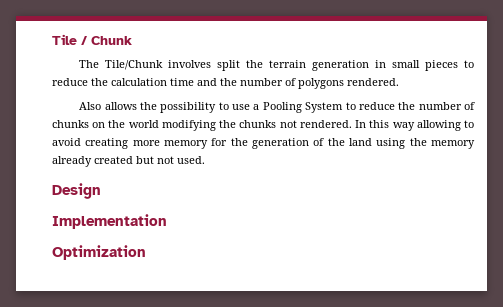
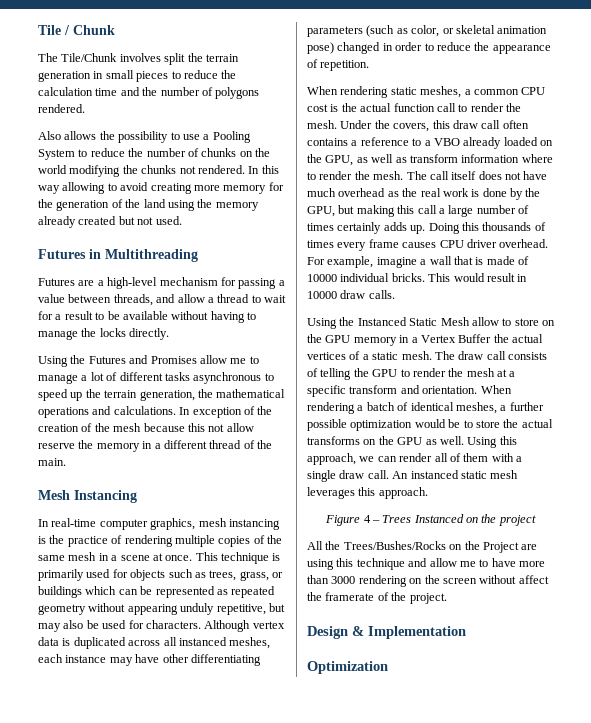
+ Futures in Multithreading
+ Futures are a high-level mechanism for passing a value between threads, and allow a thread to wait for a result to be available without having to manage the locks directly.
+ Using the Futures and Promises allow me to manage a lot of different tasks asynchronous to speed up the terrain generation, the mathematical operations and calculations. In exception of the creation of the mesh because this not allow reserve the memory in a different thread of the main.
+ Mesh Instancing
+ In real-time computer graphics, mesh instancing is the practice of rendering multiple copies of the same mesh in a scene at once. This technique is primarily used for objects such as trees, grass, or buildings which can be represented as repeated geometry without appearing unduly repetitive, but may also be used for characters. Although vertex data is duplicated across all instanced meshes, each instance may have other differentiating parameters (such as color, or skeletal animation pose) changed in order to reduce the appearance of repetition.
+ When rendering static meshes, a common CPU cost is the actual function call to render the mesh. Under the covers, this draw call often contains a reference to a VBO already loaded on the GPU, as well as transform information where to render the mesh. The call itself does not have much overhead as the real work is done by the GPU, but making this call a large number of times certainly adds up. Doing this thousands of times every frame causes CPU driver overhead. For example, imagine a wall that is made of 10000 individual bricks. This would result in 10000 draw calls.
+ Using the Instanced Static Mesh allow to store on the GPU memory in a Vertex Buffer the actual vertices of a static mesh. The draw call consists of telling the GPU to render the mesh at a specific transform and orientation. When rendering a batch of identical meshes, a further possible optimization would be to store the actual transforms on the GPU as well. Using this approach, we can render all of them with a single draw call. An instanced static mesh leverages this approach.
+ Figure 4 – Trees Instanced on the project
+ All the Trees/Bushes/Rocks on the Project are using this technique and allow me to have more than 3000 rendering on the screen without affect the framerate of the project.
- Design
- Implementation
+ Design & Implementation

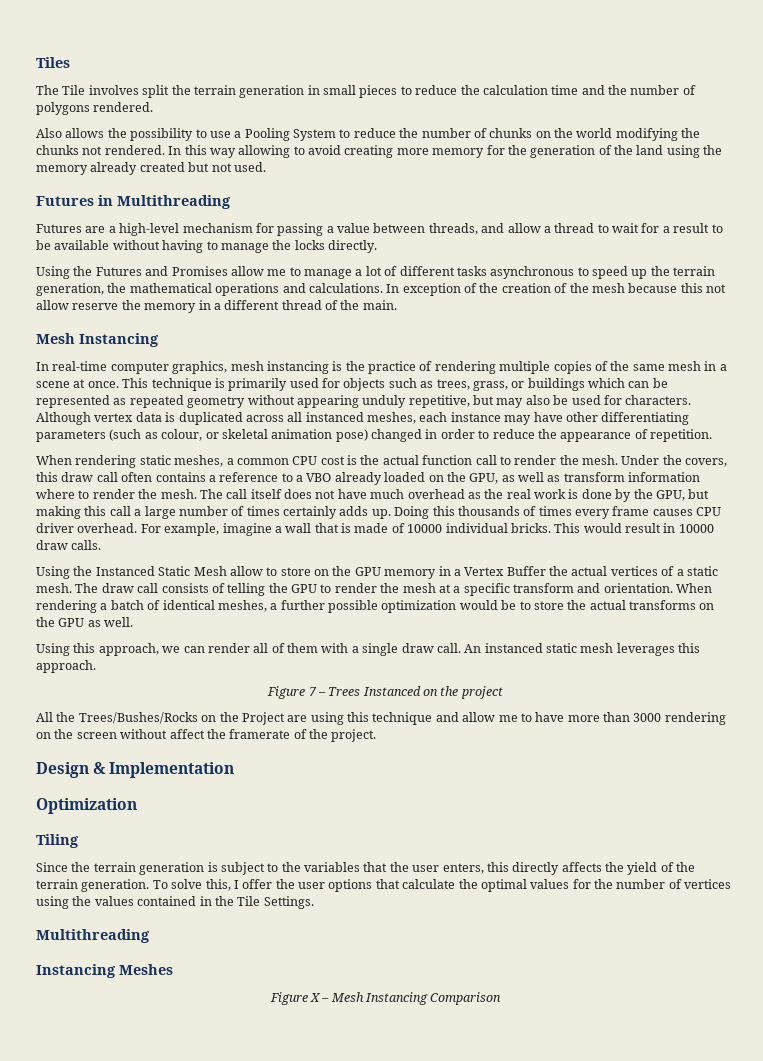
- Tile / Chunk
- The Tile/Chunk involves split the terrain generation in small pieces to reduce the calculation time and the number of polygons rendered.
+ Tiles
+ The Tile involves split the terrain generation in small pieces to reduce the calculation time and the number of polygons rendered.
- Although vertex data is duplicated across all instanced meshes, each instance may have other differentiating parameters (such as color, or skeletal animation pose) changed in order to reduce the appearance of repetition.
+ Although vertex data is duplicated across all instanced meshes, each instance may have other differentiating parameters (such as colour, or skeletal animation pose) changed in order to reduce the appearance of repetition.
- When rendering a batch of identical meshes, a further possible optimization would be to store the actual transforms on the GPU as well. Using this approach, we can render all of them with a single draw call.
+ When rendering a batch of identical meshes, a further possible optimization would be to store the actual transforms on the GPU as well.
+ Using this approach, we can render all of them with a single draw call.
- Figure 4 – Trees Instanced on the project
+ Figure 7 – Trees Instanced on the project
+ Tiling
+ Since the terrain generation is subject to the variables that the user enters, this directly affects the yield of the terrain generation. To solve this, I offer the user options that calculate the optimal values for the number of vertices using the values contained in the Tile Settings.
+ Multithreading
+ Instancing Meshes
+ Figure X – Mesh Instancing Comparison

